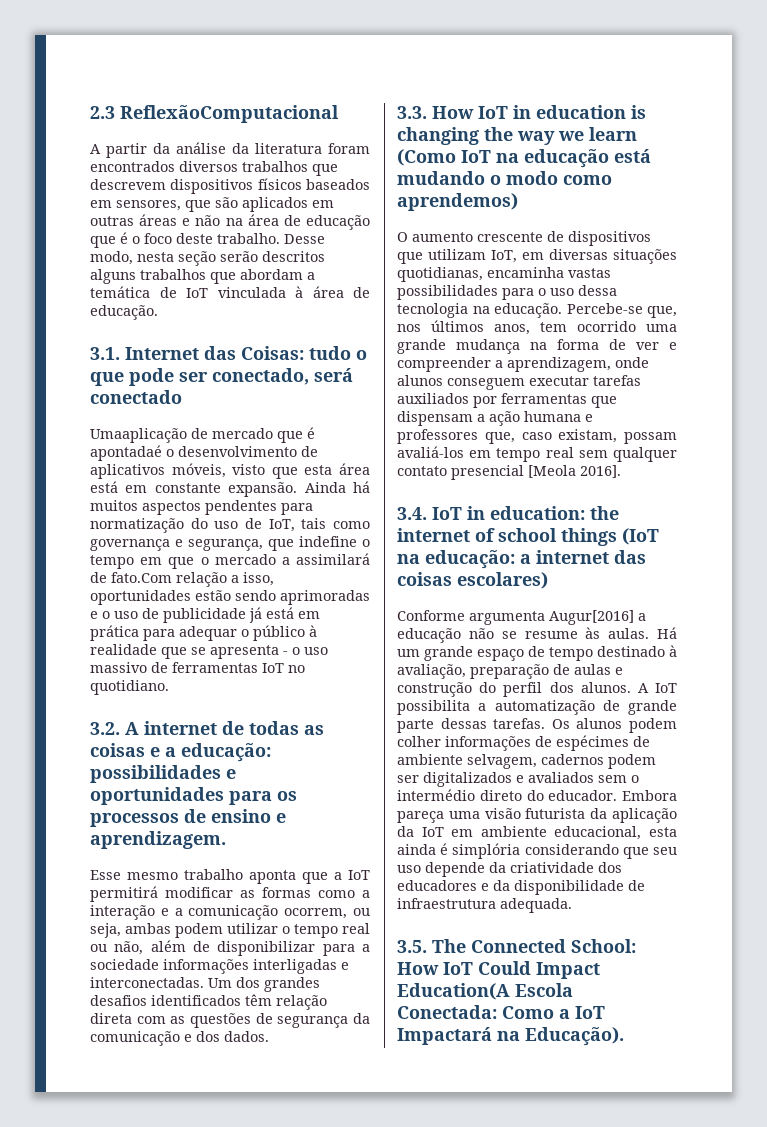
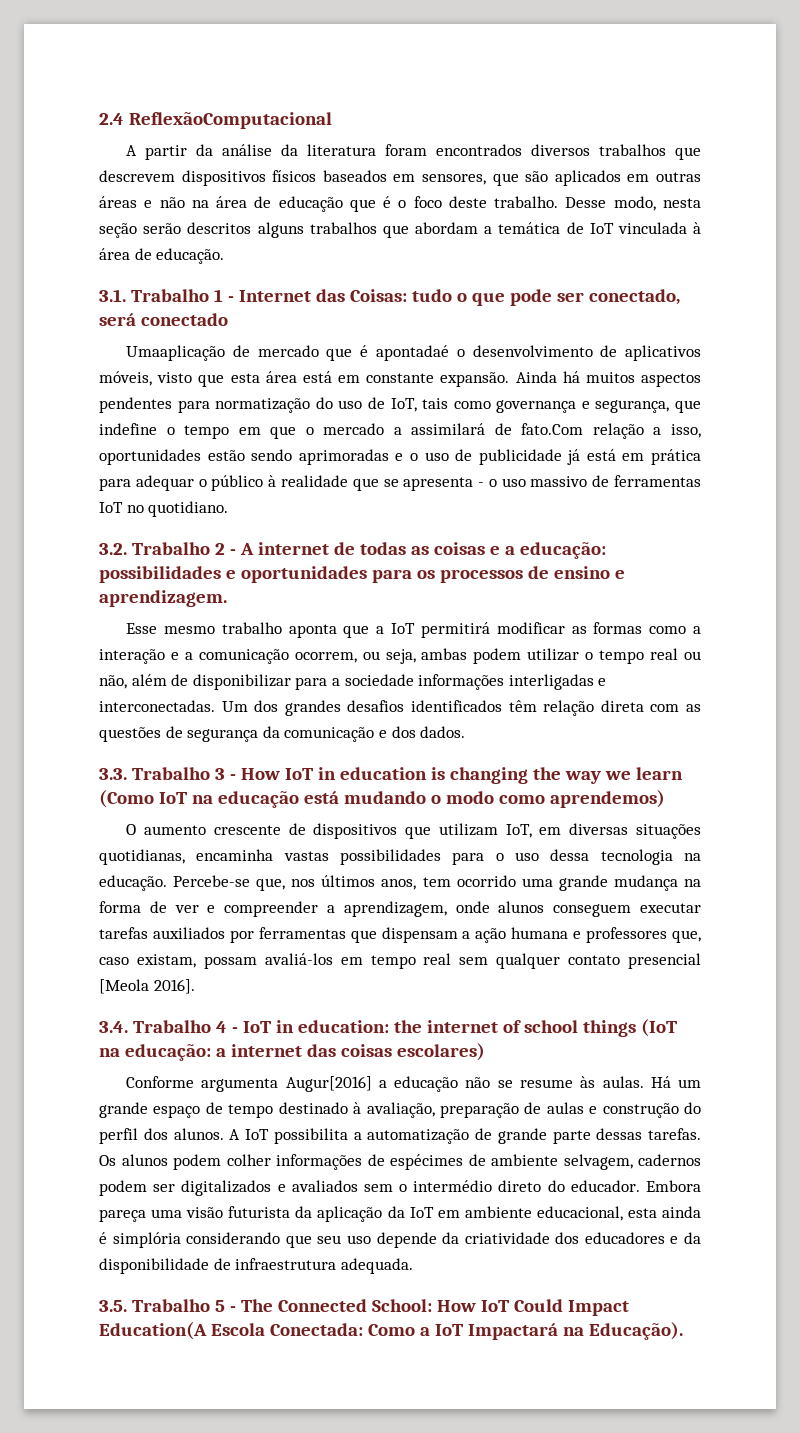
- 2.3 ReflexãoComputacional
+ 2.4 ReflexãoComputacional
- 3.1. Internet das Coisas: tudo o que pode ser conectado, será conectado
+ 3.1. Trabalho 1 - Internet das Coisas: tudo o que pode ser conectado, será conectado
- 3.2. A internet de todas as coisas e a educação: possibilidades e oportunidades para os processos de ensino e aprendizagem.
+ 3.2. Trabalho 2 - A internet de todas as coisas e a educação: possibilidades e oportunidades para os processos de ensino e aprendizagem.
- 3.3. How IoT in education is changing the way we learn (Como IoT na educação está mudando o modo como aprendemos)
+ 3.3. Trabalho 3 - How IoT in education is changing the way we learn (Como IoT na educação está mudando o modo como aprendemos)
- 3.4. IoT in education: the internet of school things (IoT na educação: a internet das coisas escolares)
+ 3.4. Trabalho 4 - IoT in education: the internet of school things (IoT na educação: a internet das coisas escolares)
- 3.5. The Connected School: How IoT Could Impact Education(A Escola Conectada: Como a IoT Impactará na Educação).
+ 3.5. Trabalho 5 - The Connected School: How IoT Could Impact Education(A Escola Conectada: Como a IoT Impactará na Educação).

